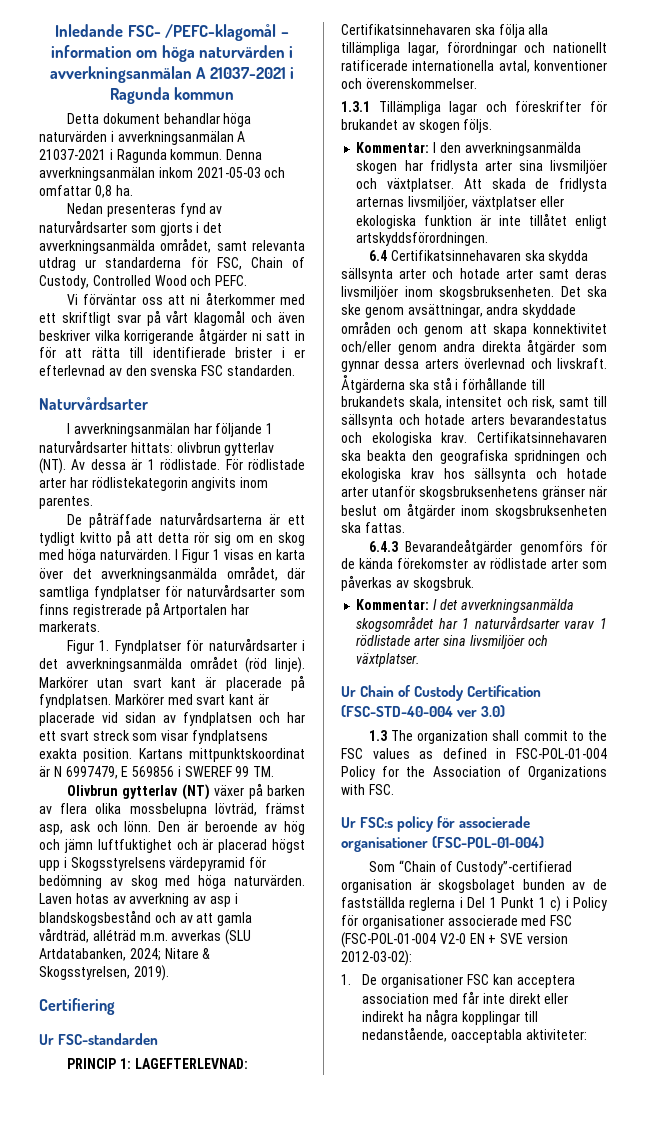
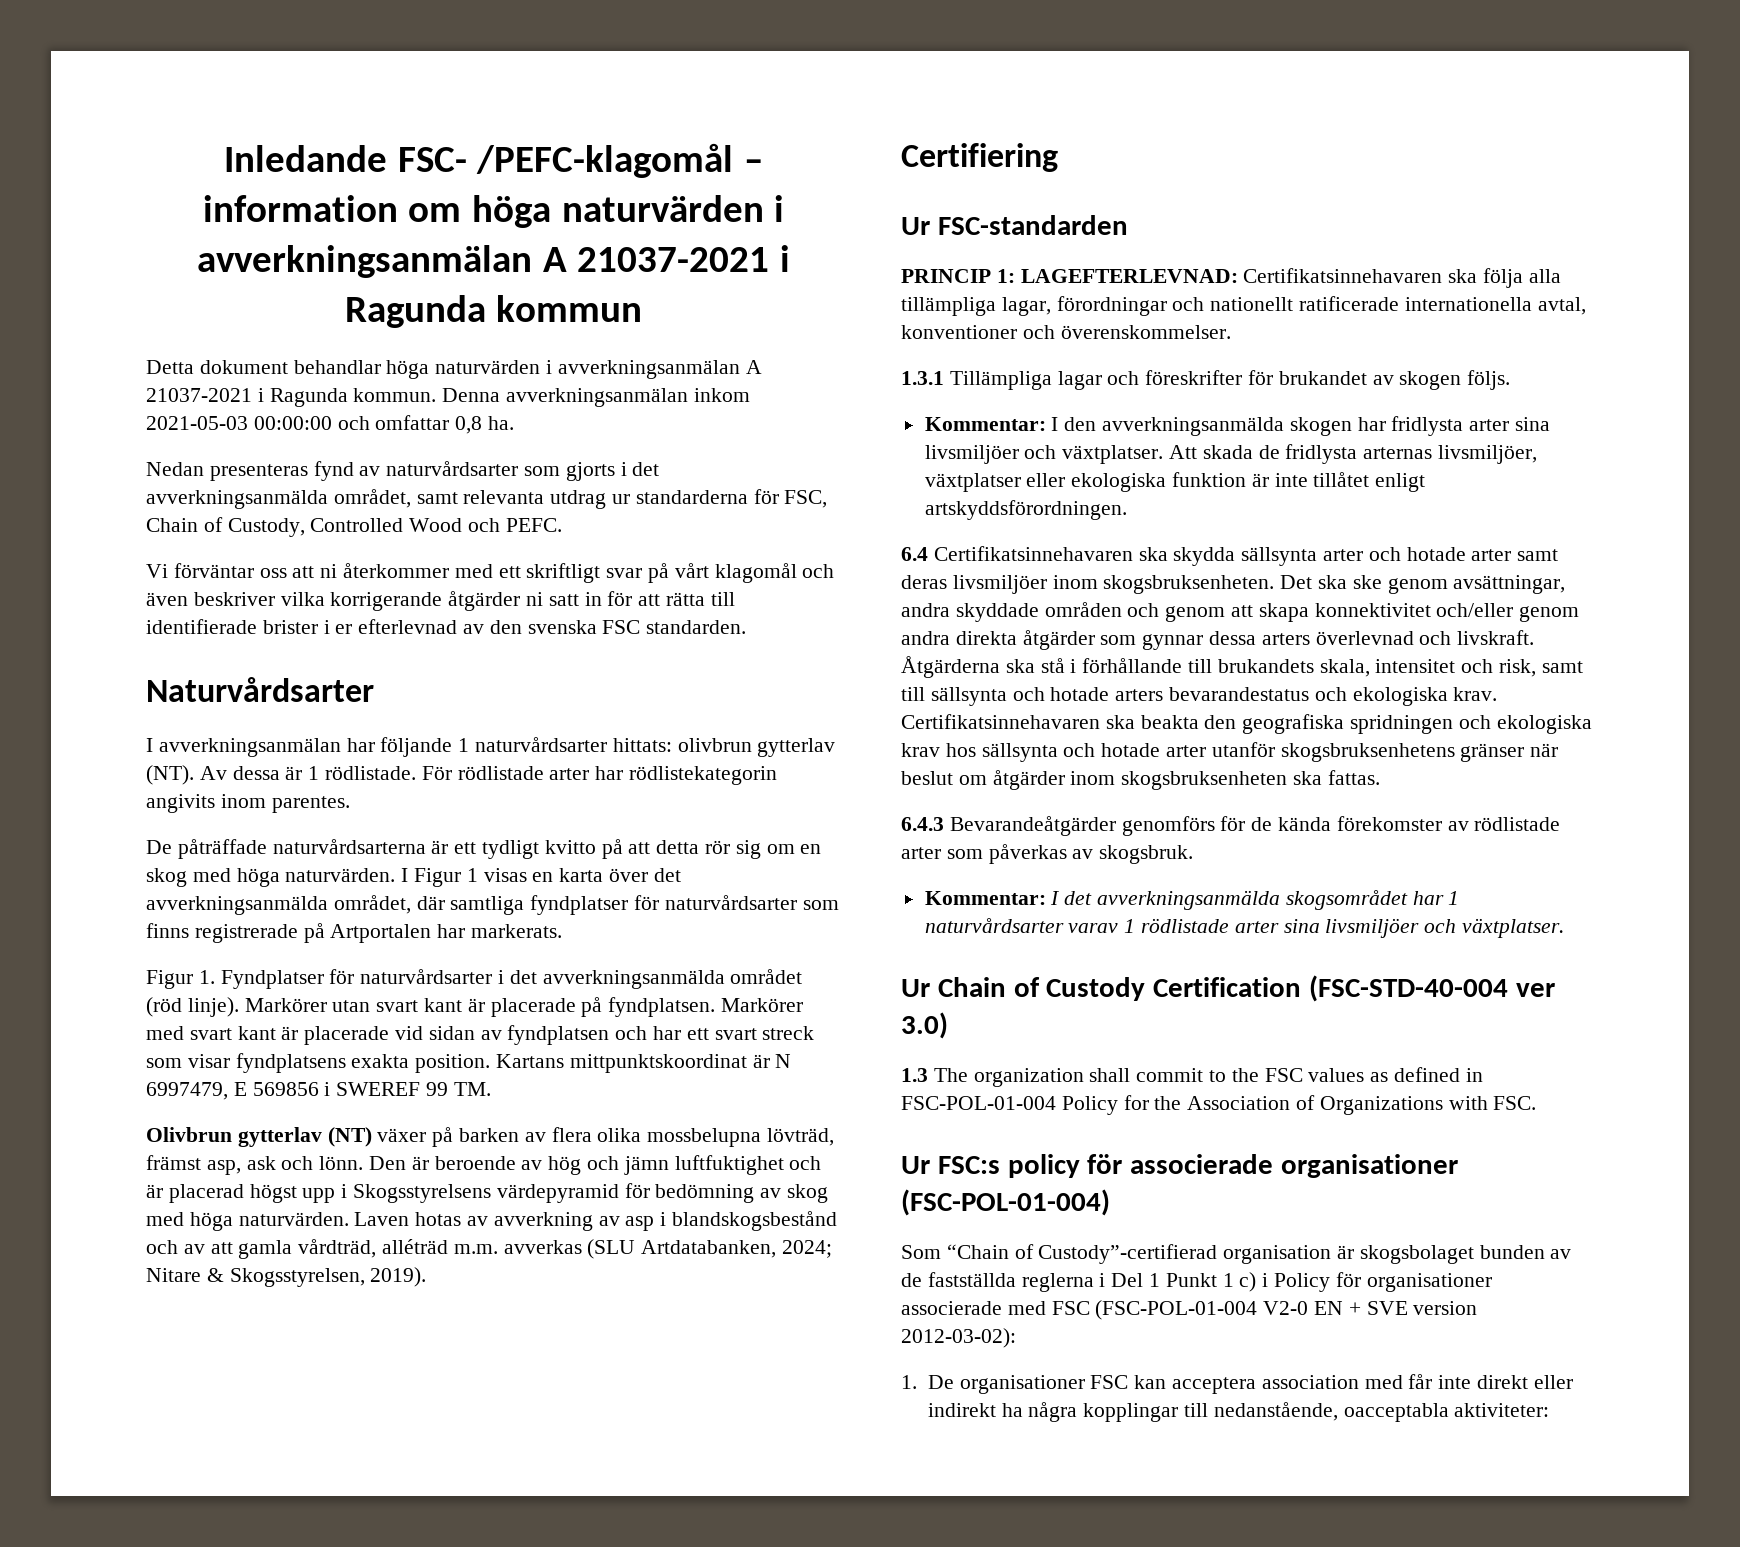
- Denna avverkningsanmälan inkom 2021-05-03 och omfattar 0,8 ha.
+ Denna avverkningsanmälan inkom 2021-05-03 00:00:00 och omfattar 0,8 ha.

